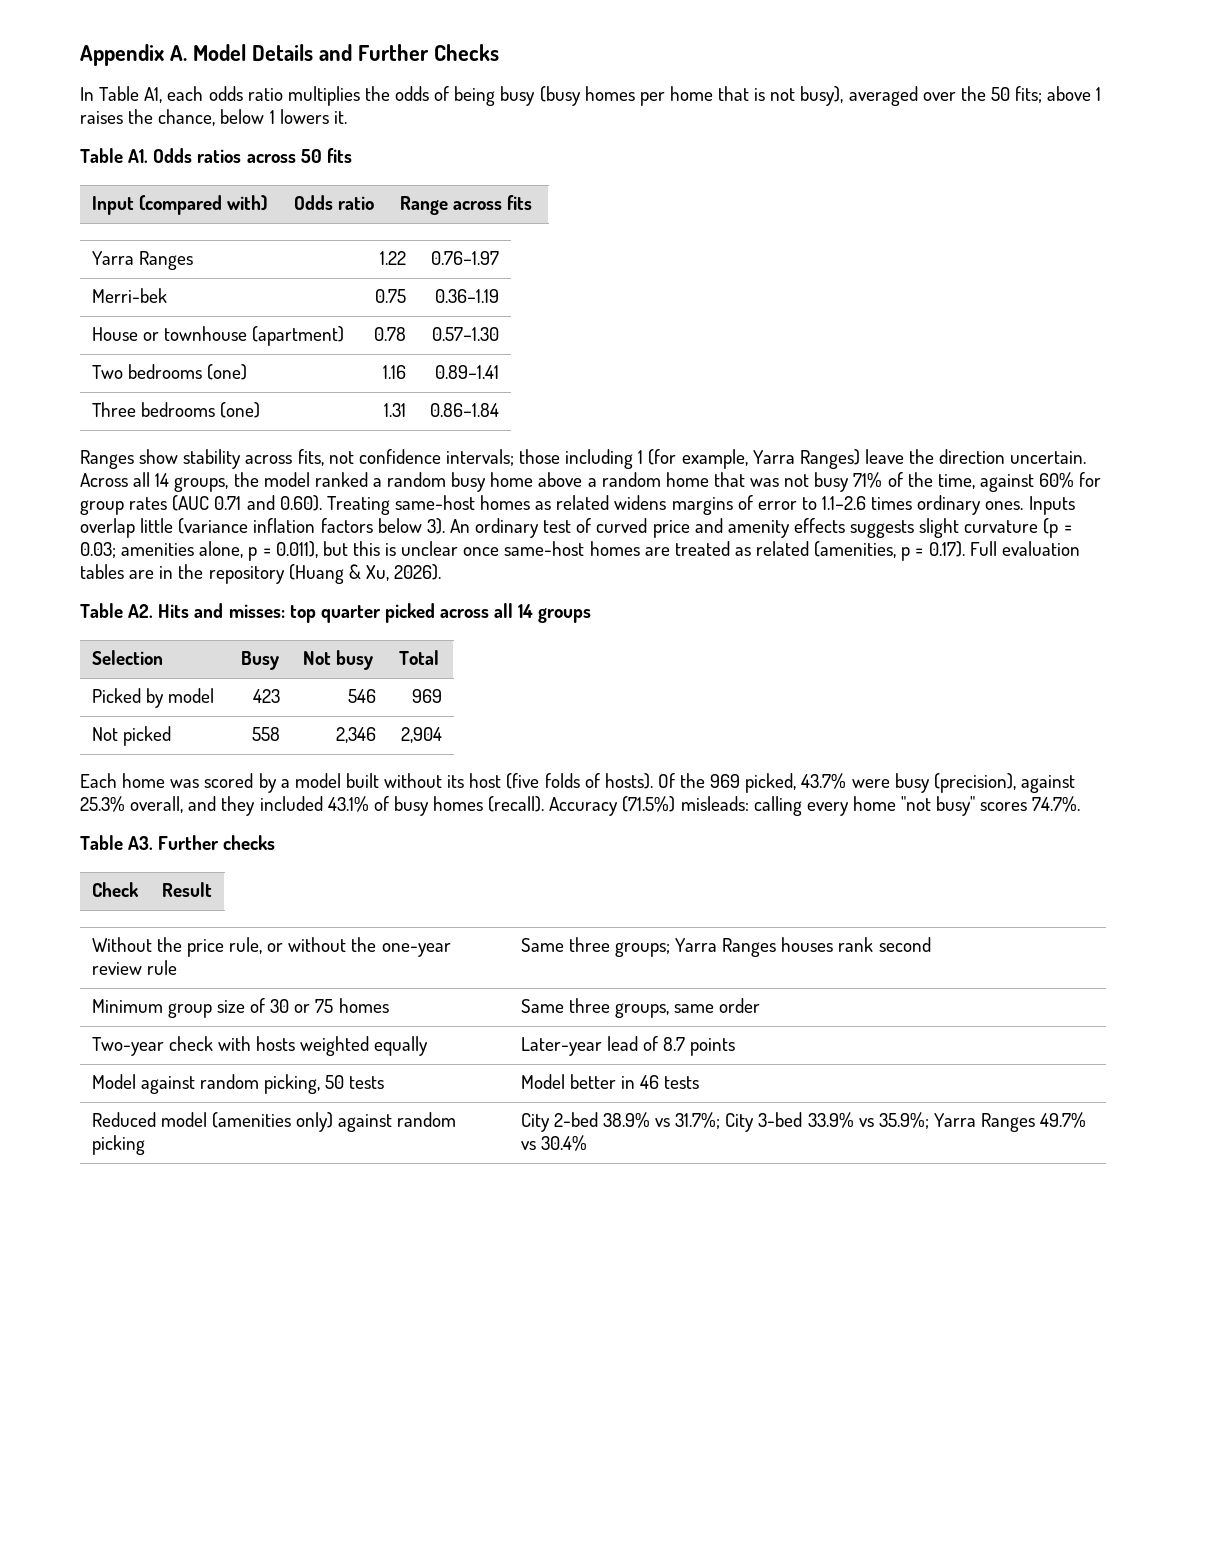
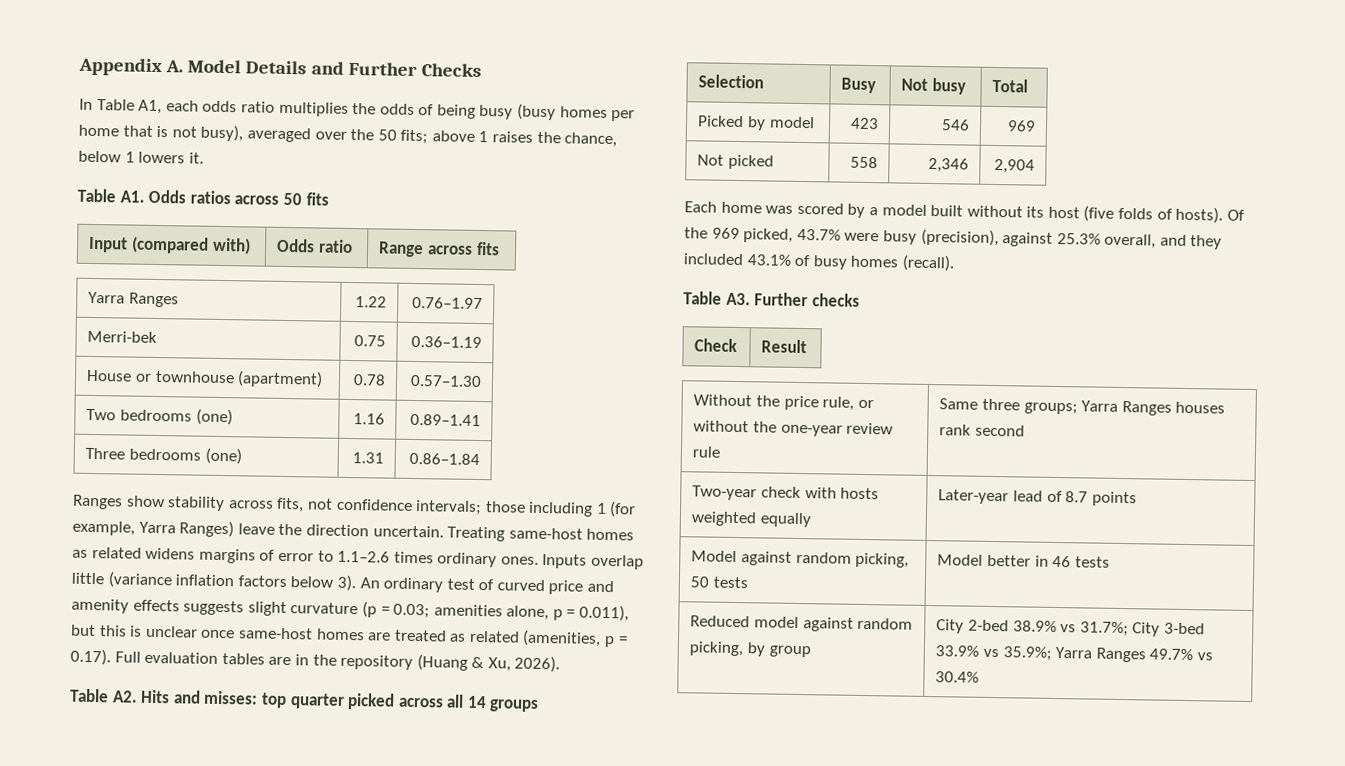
- Across all 14 groups, the model ranked a random busy home above a random home that was not busy 71% of the time, against 60% for group rates (AUC 0.71 and 0.60). Treating same-host homes as related widens margins of error to 1.1–2.6 times ordinary ones.
+ Treating same-host homes as related widens margins of error to 1.1–2.6 times ordinary ones.
- Accuracy (71.5%) misleads: calling every home "not busy" scores 74.7%.
- Minimum group size of 30 or 75 homes | Same three groups, same order
- Reduced model (amenities only) against random picking | City 2-bed 38.9% vs 31.7%; City 3-bed 33.9% vs 35.9%; Yarra Ranges 49.7% vs 30.4%
+ Reduced model against random picking, by group | City 2-bed 38.9% vs 31.7%; City 3-bed 33.9% vs 35.9%; Yarra Ranges 49.7% vs 30.4%

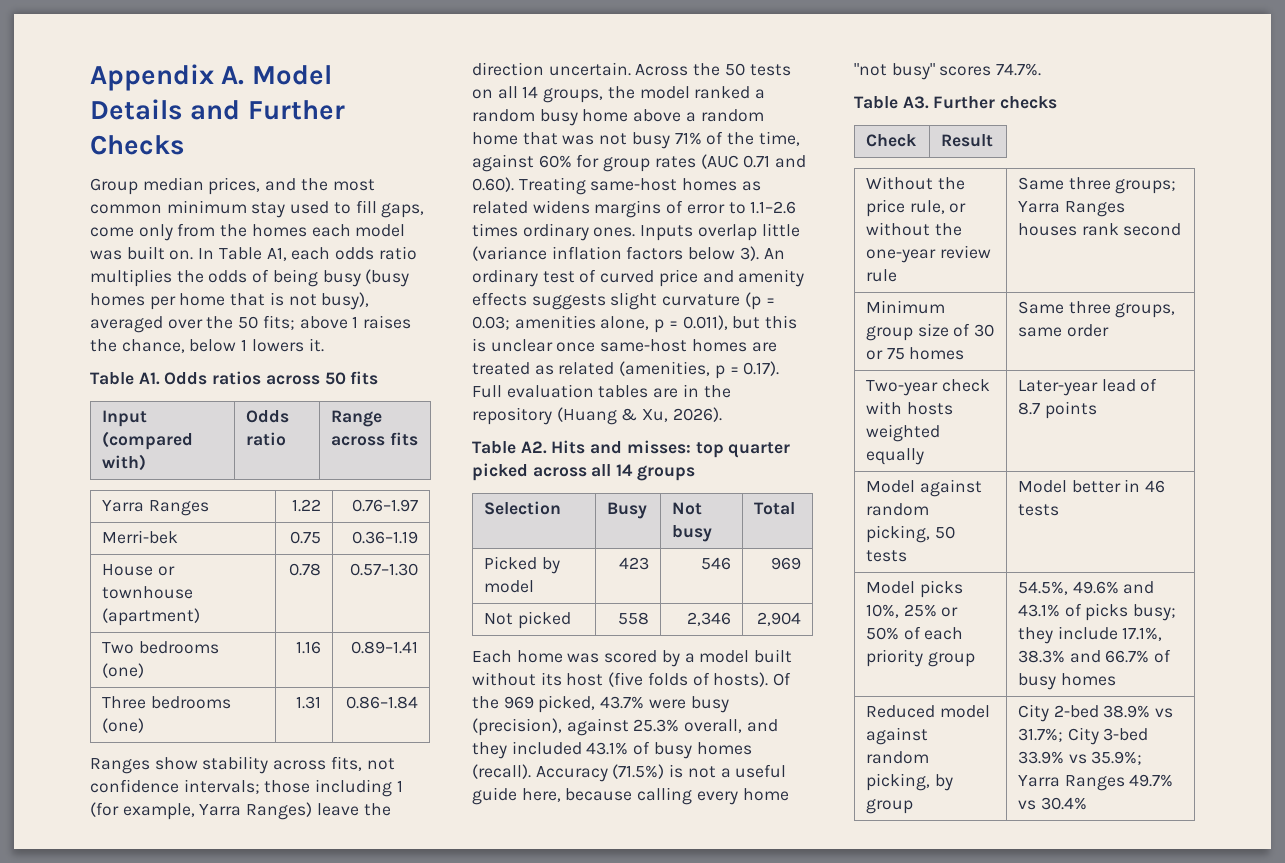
+ Group median prices, and the most common minimum stay used to fill gaps, come only from the homes each model was built on.
- Treating same-host homes as related widens margins of error to 1.1–2.6 times ordinary ones.
+ Across the 50 tests on all 14 groups, the model ranked a random busy home above a random home that was not busy 71% of the time, against 60% for group rates (AUC 0.71 and 0.60). Treating same-host homes as related widens margins of error to 1.1–2.6 times ordinary ones.
+ Accuracy (71.5%) is not a useful guide here, because calling every home "not busy" scores 74.7%.
+ Minimum group size of 30 or 75 homes | Same three groups, same order
+ Model picks 10%, 25% or 50% of each priority group | 54.5%, 49.6% and 43.1% of picks busy; they include 17.1%, 38.3% and 66.7% of busy homes

